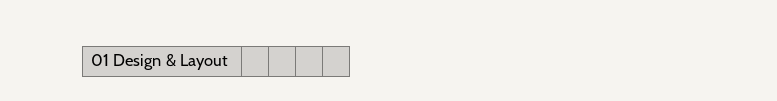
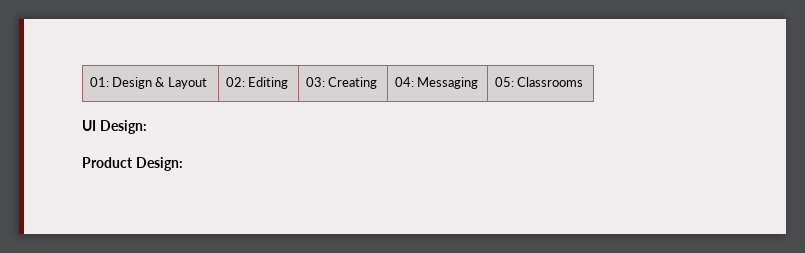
- 01 Design & Layout | | | |
+ 01: Design & Layout | 02: Editing | 03: Creating | 04: Messaging | 05: Classrooms
+ UI Design:
+ Product Design:

